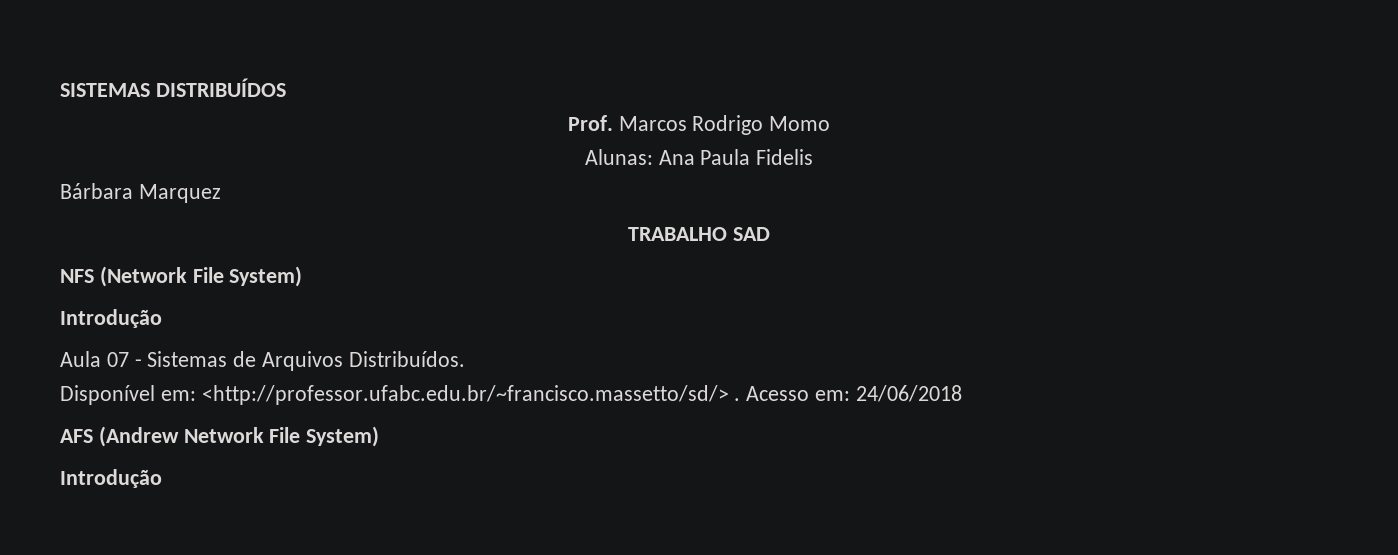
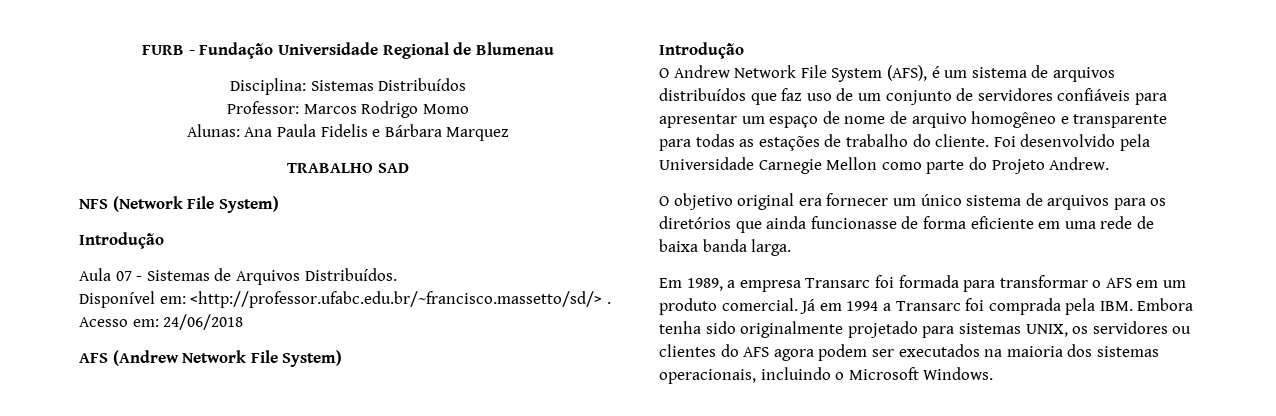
- SISTEMAS DISTRIBUÍDOS
- Prof. Marcos Rodrigo Momo
+ FURB - Fundação Universidade Regional de Blumenau
+ Disciplina: Sistemas Distribuídos
+ Professor: Marcos Rodrigo Momo
- Alunas: Ana Paula Fidelis
- Bárbara Marquez
+ Alunas: Ana Paula Fidelis e Bárbara Marquez
+ O Andrew Network File System (AFS), é um sistema de arquivos distribuídos que faz uso de um conjunto de servidores confiáveis para apresentar um espaço de nome de arquivo homogêneo e transparente para todas as estações de trabalho do cliente. Foi desenvolvido pela Universidade Carnegie Mellon como parte do Projeto Andrew.
+ O objetivo original era fornecer um único sistema de arquivos para os diretórios que ainda funcionasse de forma eficiente em uma rede de baixa banda larga.
+ Em 1989, a empresa Transarc foi formada para transformar o AFS em um produto comercial. Já em 1994 a Transarc foi comprada pela IBM. Embora tenha sido originalmente projetado para sistemas UNIX, os servidores ou clientes do AFS agora podem ser executados na maioria dos sistemas operacionais, incluindo o Microsoft Windows.

